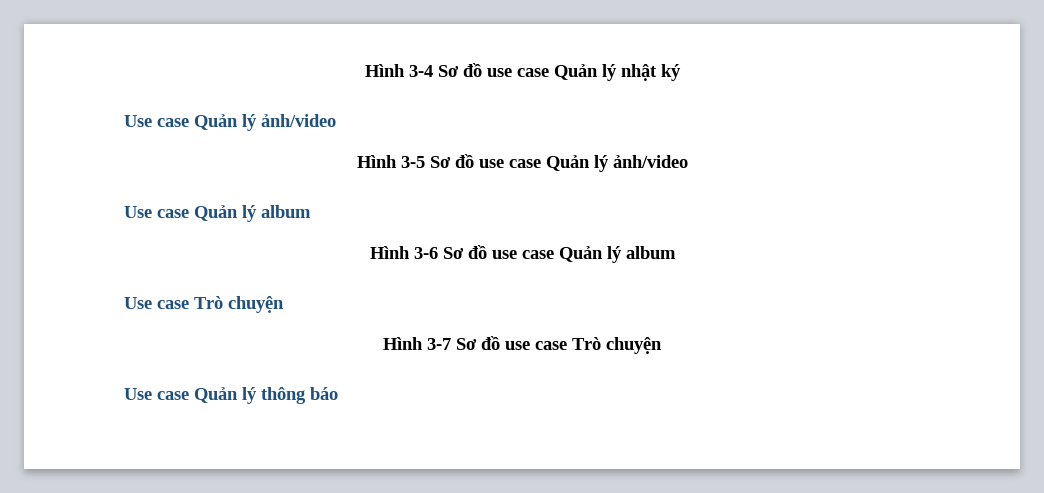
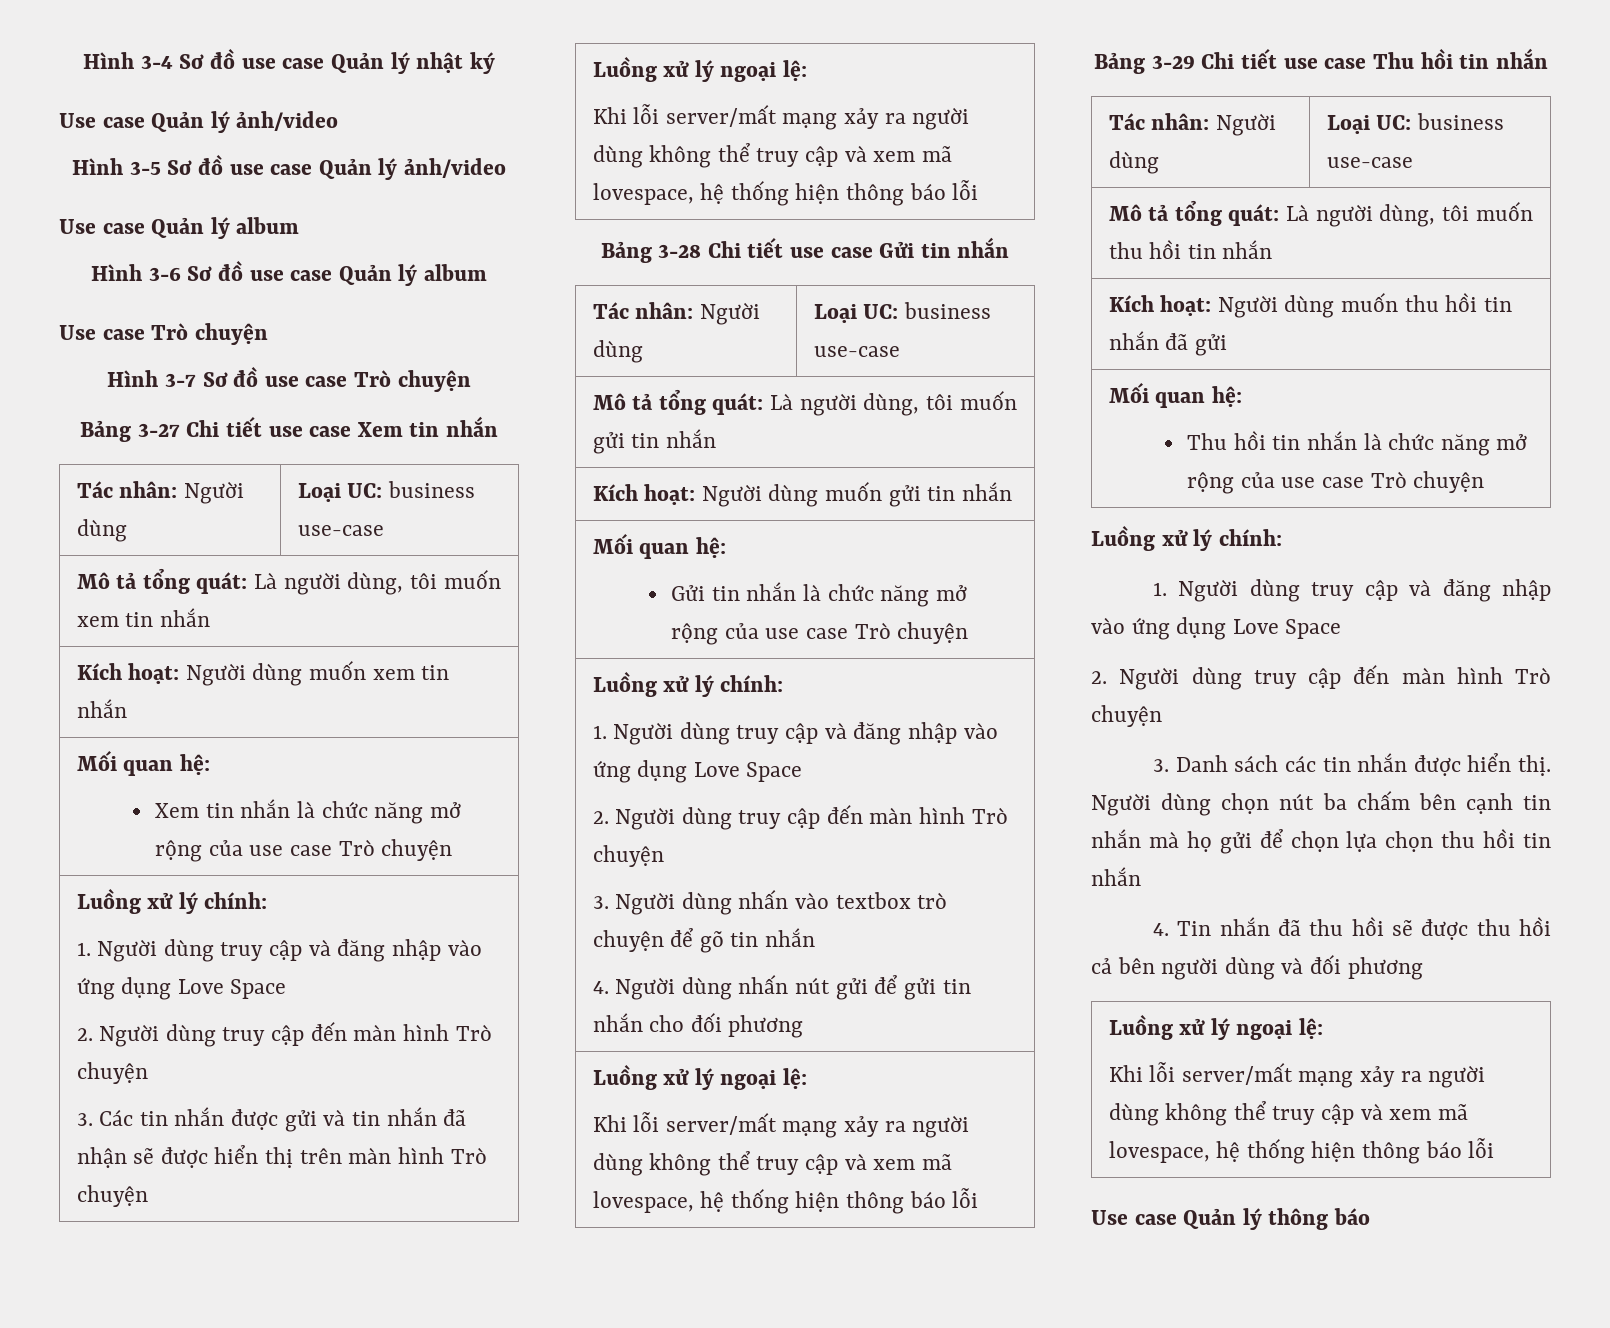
+ Bảng 3-27 Chi tiết use case Xem tin nhắn
+ Tác nhân: Người dùng | Loại UC: business use-case
+ Mô tả tổng quát: Là người dùng, tôi muốn xem tin nhắn
+ Kích hoạt: Người dùng muốn xem tin nhắn
+ Mối quan hệ:
+ Xem tin nhắn là chức năng mở rộng của use case Trò chuyện
+ Luồng xử lý chính:
+ 1. Người dùng truy cập và đăng nhập vào ứng dụng Love Space
+ 2. Người dùng truy cập đến màn hình Trò chuyện
+ 3. Các tin nhắn được gửi và tin nhắn đã nhận sẽ được hiển thị trên màn hình Trò chuyện
+ Luồng xử lý ngoại lệ:
+ Khi lỗi server/mất mạng xảy ra người dùng không thể truy cập và xem mã lovespace, hệ thống hiện thông báo lỗi
+ Bảng 3-28 Chi tiết use case Gửi tin nhắn
+ Tác nhân: Người dùng | Loại UC: business use-case
+ Mô tả tổng quát: Là người dùng, tôi muốn gửi tin nhắn
+ Kích hoạt: Người dùng muốn gửi tin nhắn
+ Mối quan hệ:
+ Gửi tin nhắn là chức năng mở rộng của use case Trò chuyện
+ Luồng xử lý chính:
+ 1. Người dùng truy cập và đăng nhập vào ứng dụng Love Space
+ 2. Người dùng truy cập đến màn hình Trò chuyện
+ 3. Người dùng nhấn vào textbox trò chuyện để gõ tin nhắn
+ 4. Người dùng nhấn nút gửi để gửi tin nhắn cho đối phương
+ Luồng xử lý ngoại lệ:
+ Khi lỗi server/mất mạng xảy ra người dùng không thể truy cập và xem mã lovespace, hệ thống hiện thông báo lỗi
+ Bảng 3-29 Chi tiết use case Thu hồi tin nhắn
+ Tác nhân: Người dùng | Loại UC: business use-case
+ Mô tả tổng quát: Là người dùng, tôi muốn thu hồi tin nhắn
+ Kích hoạt: Người dùng muốn thu hồi tin nhắn đã gửi
+ Mối quan hệ:
+ Thu hồi tin nhắn là chức năng mở rộng của use case Trò chuyện
+ Luồng xử lý chính:
+ 1. Người dùng truy cập và đăng nhập vào ứng dụng Love Space
+ 2. Người dùng truy cập đến màn hình Trò chuyện
+ 3. Danh sách các tin nhắn được hiển thị. Người dùng chọn nút ba chấm bên cạnh tin nhắn mà họ gửi để chọn lựa chọn thu hồi tin nhắn
+ 4. Tin nhắn đã thu hồi sẽ được thu hồi cả bên người dùng và đối phương
+ Luồng xử lý ngoại lệ:
+ Khi lỗi server/mất mạng xảy ra người dùng không thể truy cập và xem mã lovespace, hệ thống hiện thông báo lỗi

